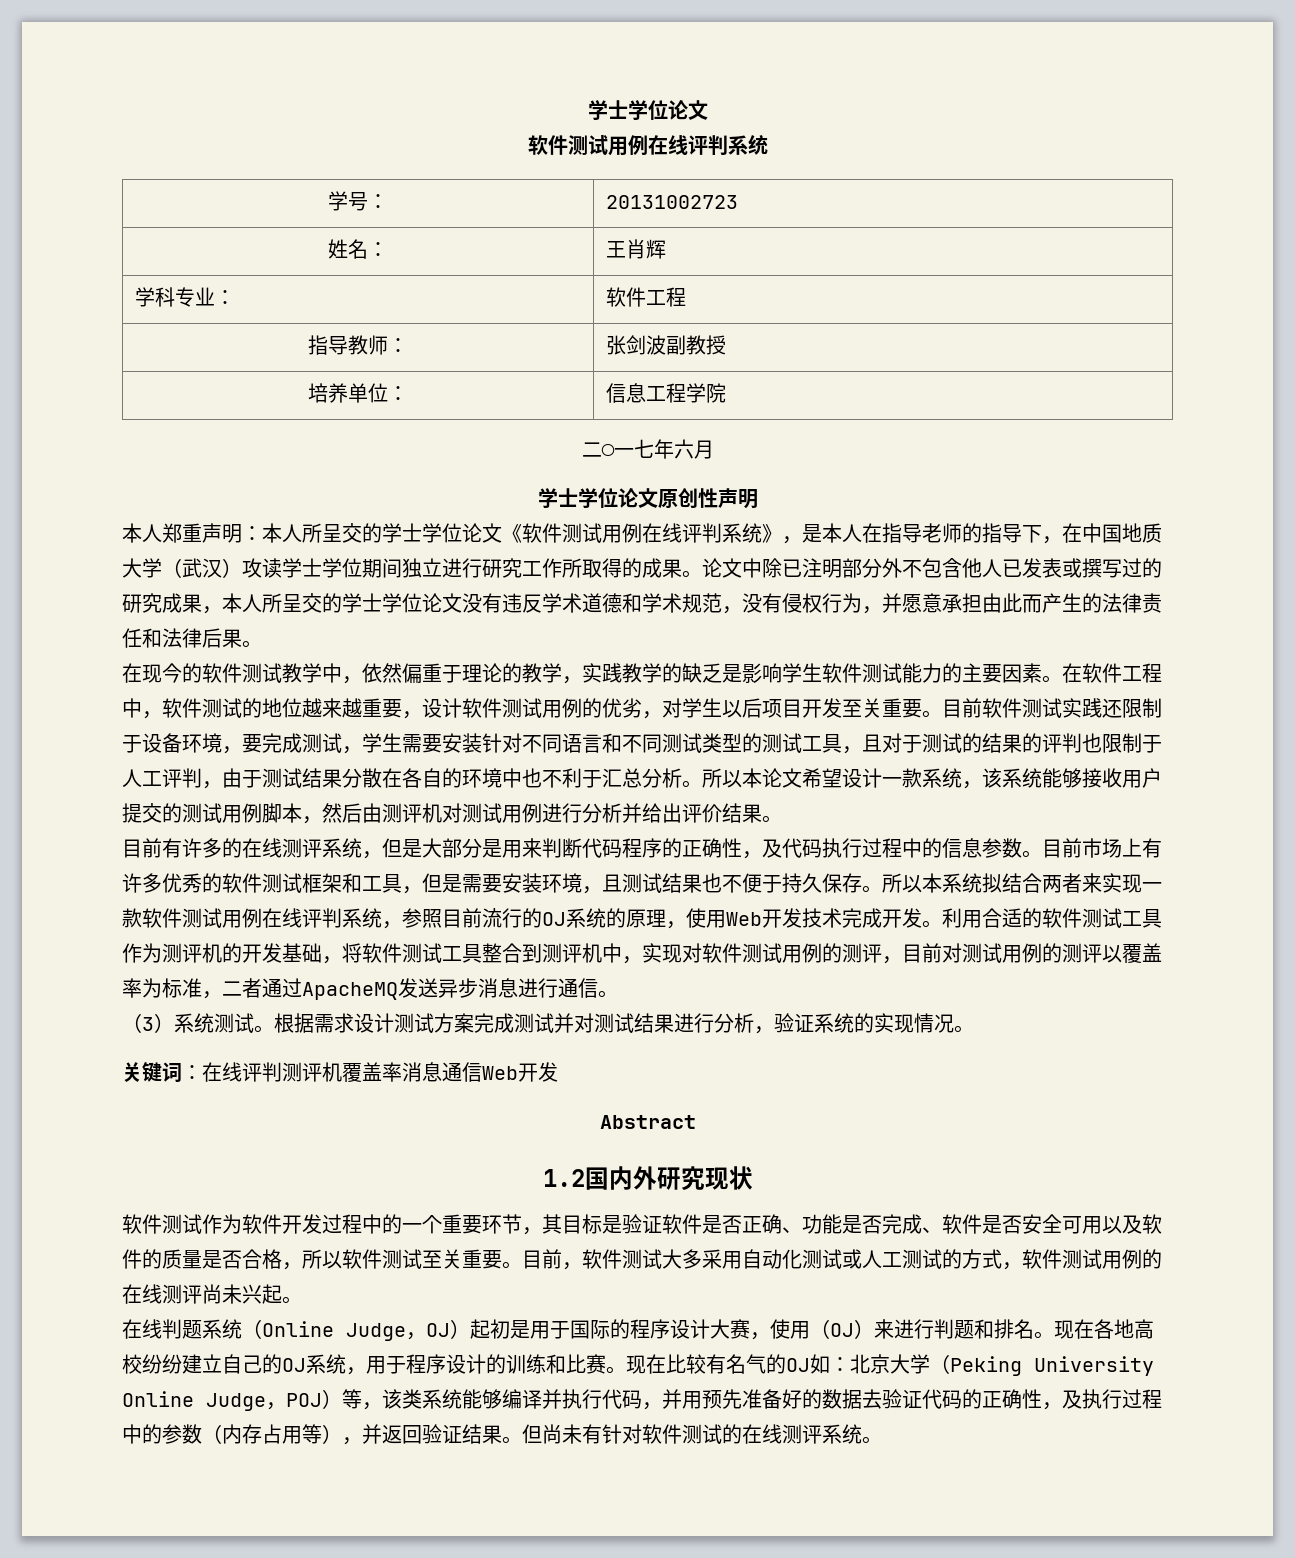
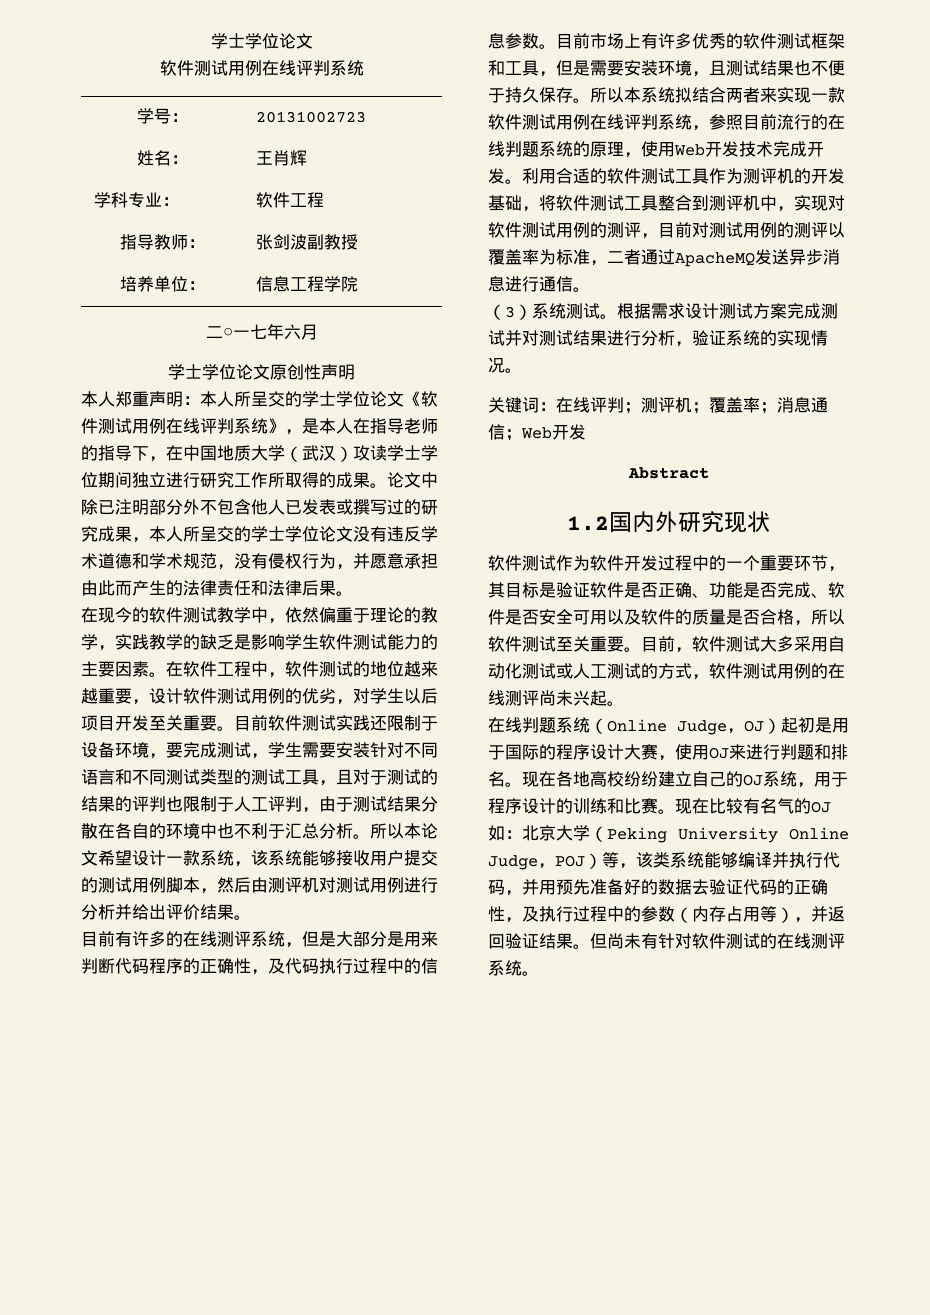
- 所以本系统拟结合两者来实现一款软件测试用例在线评判系统，参照目前流行的OJ系统的原理，使用Web开发技术完成开发。
+ 所以本系统拟结合两者来实现一款软件测试用例在线评判系统，参照目前流行的在线判题系统的原理，使用Web开发技术完成开发。
- 关键词：在线评判测评机覆盖率消息通信Web开发
+ 关键词：在线评判；测评机；覆盖率；消息通信；Web开发
- 在线判题系统（Online Judge，OJ）起初是用于国际的程序设计大赛，使用（OJ）来进行判题和排名。
+ 在线判题系统（Online Judge，OJ）起初是用于国际的程序设计大赛，使用OJ来进行判题和排名。

